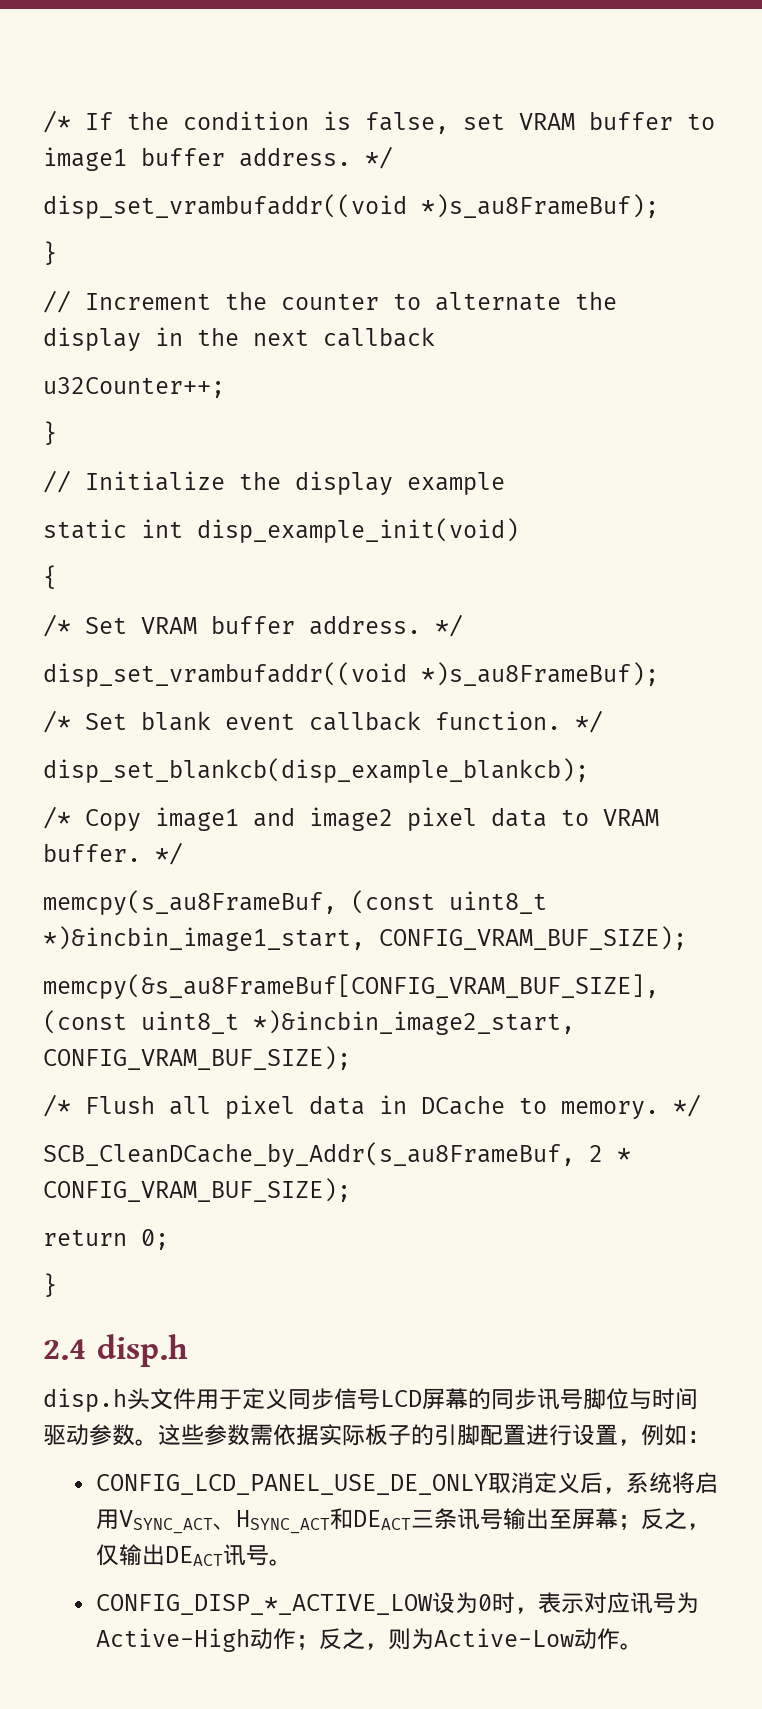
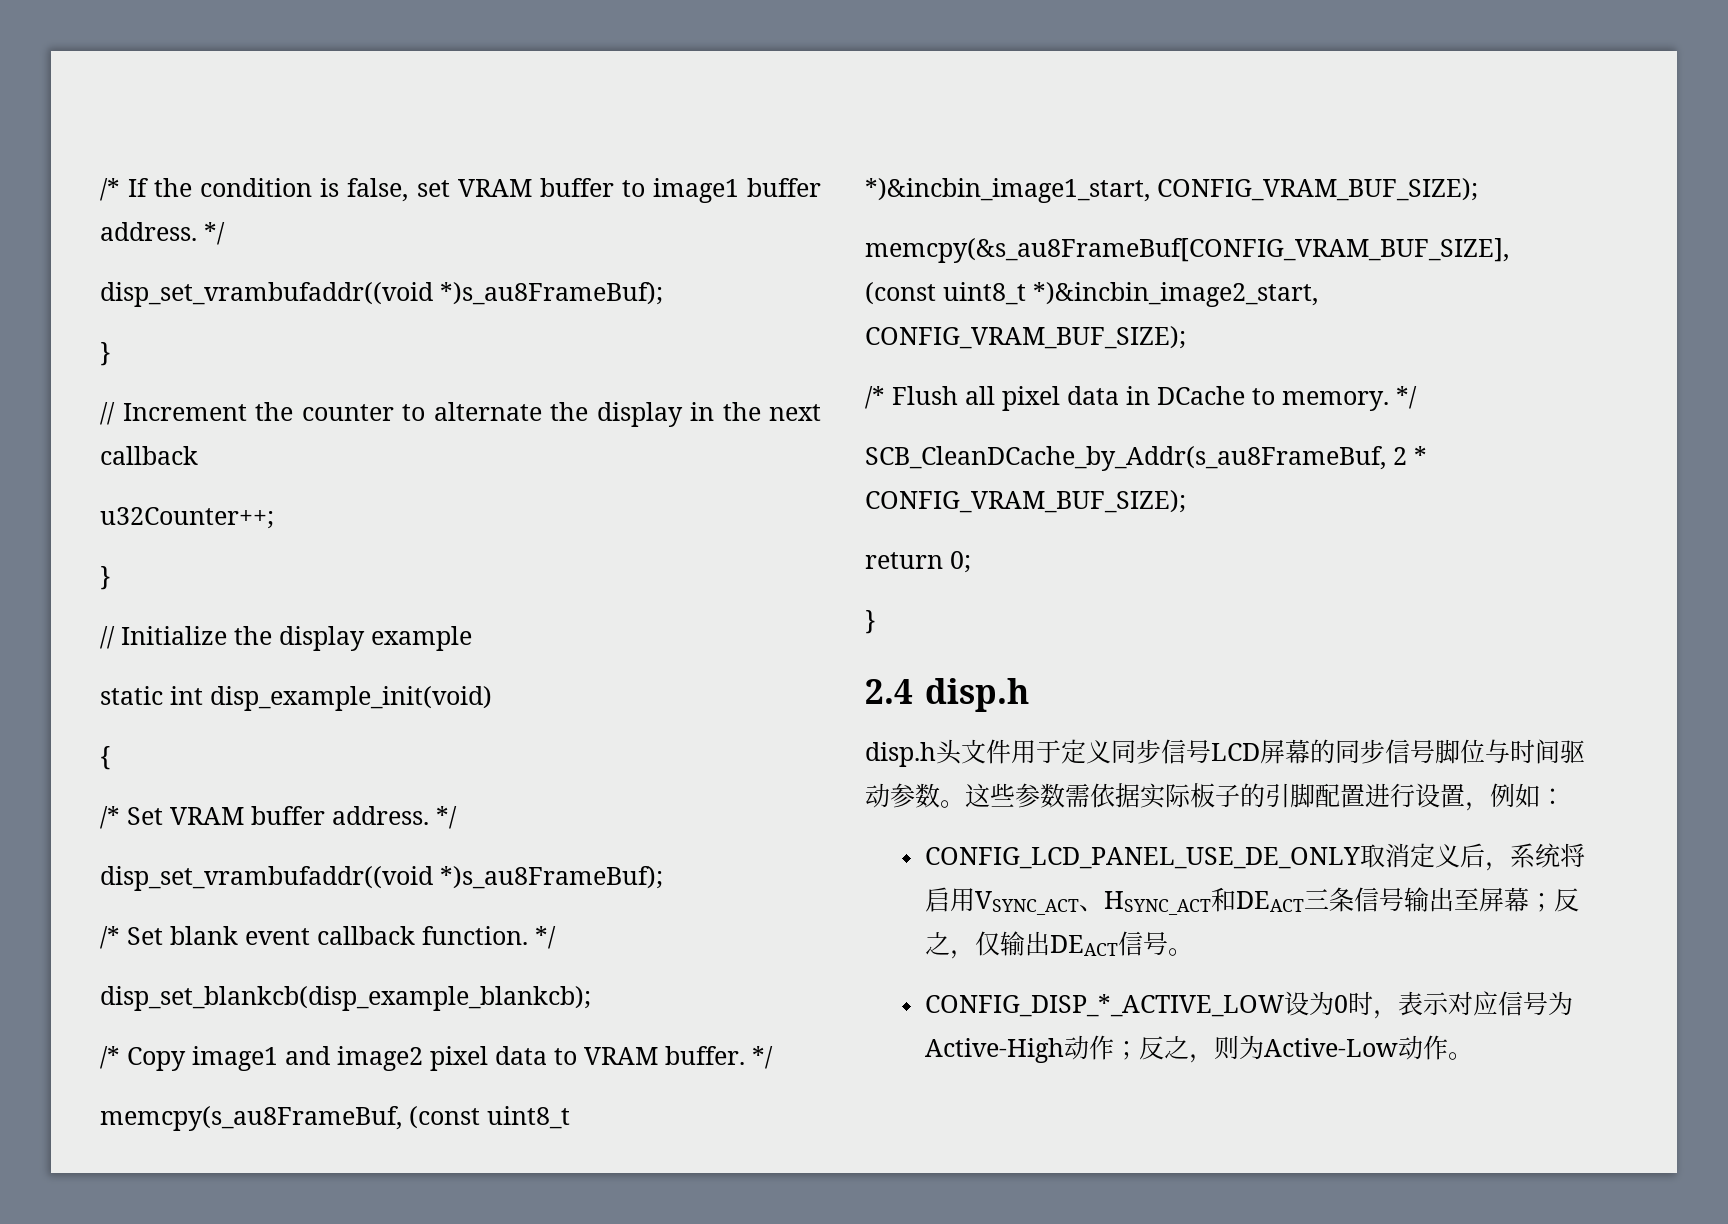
- disp.h头文件用于定义同步信号LCD屏幕的同步讯号脚位与时间驱动参数。
+ disp.h头文件用于定义同步信号LCD屏幕的同步信号脚位与时间驱动参数。
- CONFIG_LCD_PANEL_USE_DE_ONLY取消定义后，系统将启用VSYNC_ACT、HSYNC_ACT和DEACT三条讯号输出至屏幕；反之，仅输出DEACT讯号。
+ CONFIG_LCD_PANEL_USE_DE_ONLY取消定义后，系统将启用VSYNC_ACT、HSYNC_ACT和DEACT三条信号输出至屏幕；反之，仅输出DEACT信号。
- CONFIG_DISP_*_ACTIVE_LOW设为0时，表示对应讯号为Active-High动作；反之，则为Active-Low动作。
+ CONFIG_DISP_*_ACTIVE_LOW设为0时，表示对应信号为Active-High动作；反之，则为Active-Low动作。

